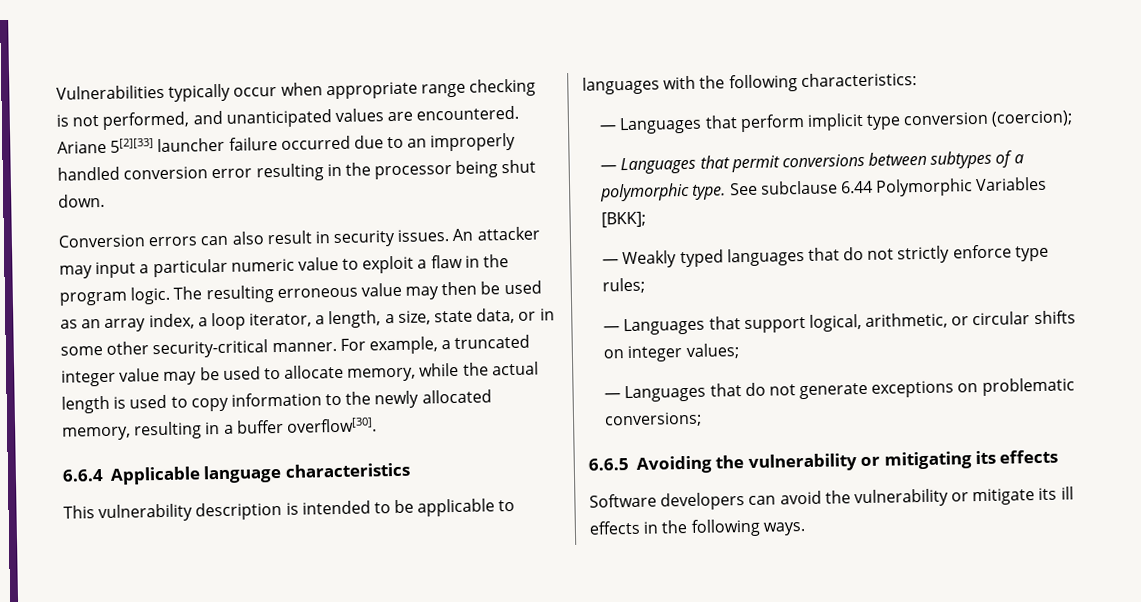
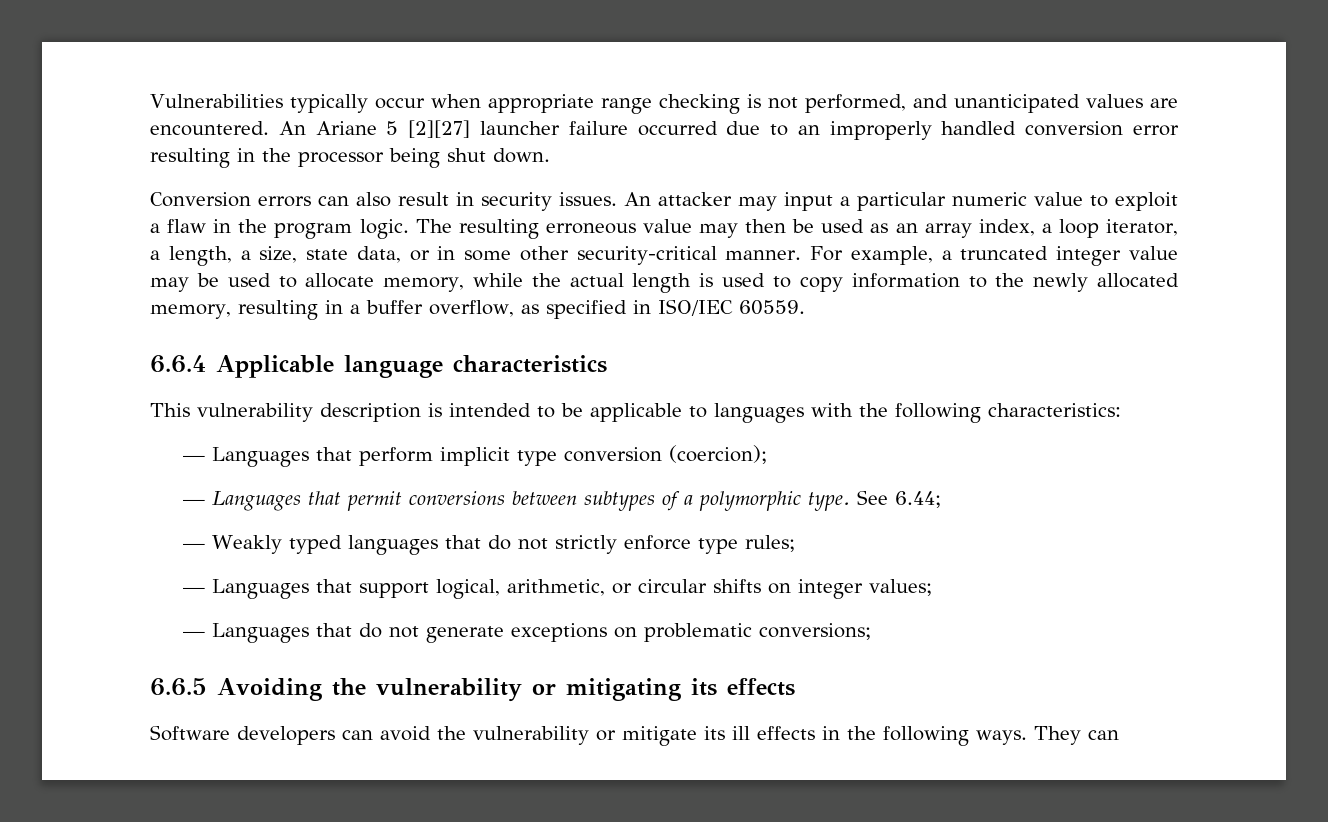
- Ariane 5[2][33] launcher failure occurred due to an improperly handled conversion error resulting in the processor being shut down.
+ An Ariane 5 [2][27] launcher failure occurred due to an improperly handled conversion error resulting in the processor being shut down.
- For example, a truncated integer value may be used to allocate memory, while the actual length is used to copy information to the newly allocated memory, resulting in a buffer overflow[30].
+ For example, a truncated integer value may be used to allocate memory, while the actual length is used to copy information to the newly allocated memory, resulting in a buffer overflow, as specified in ISO/IEC 60559.
- See subclause 6.44 Polymorphic Variables [BKK];
+ See 6.44;
+ They can

